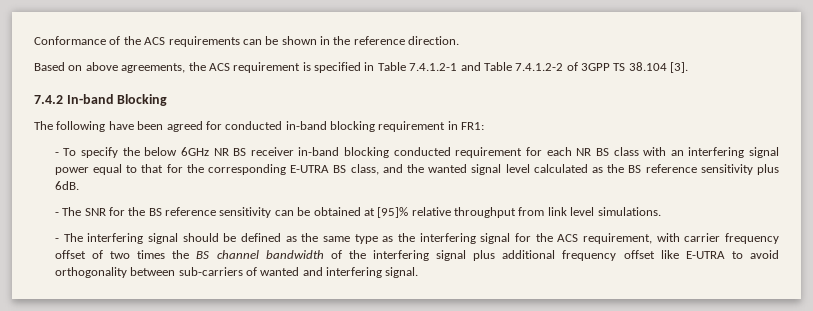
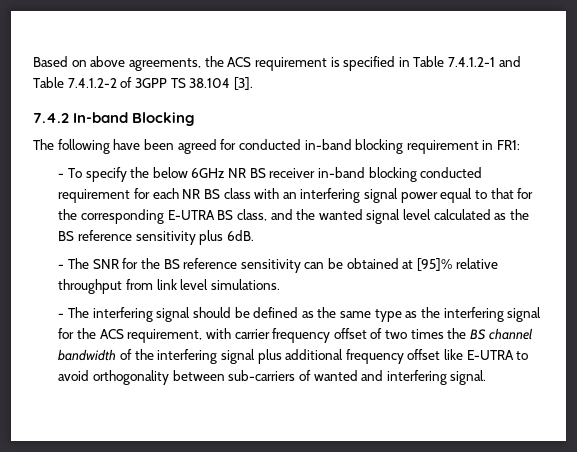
- Conformance of the ACS requirements can be shown in the reference direction.

